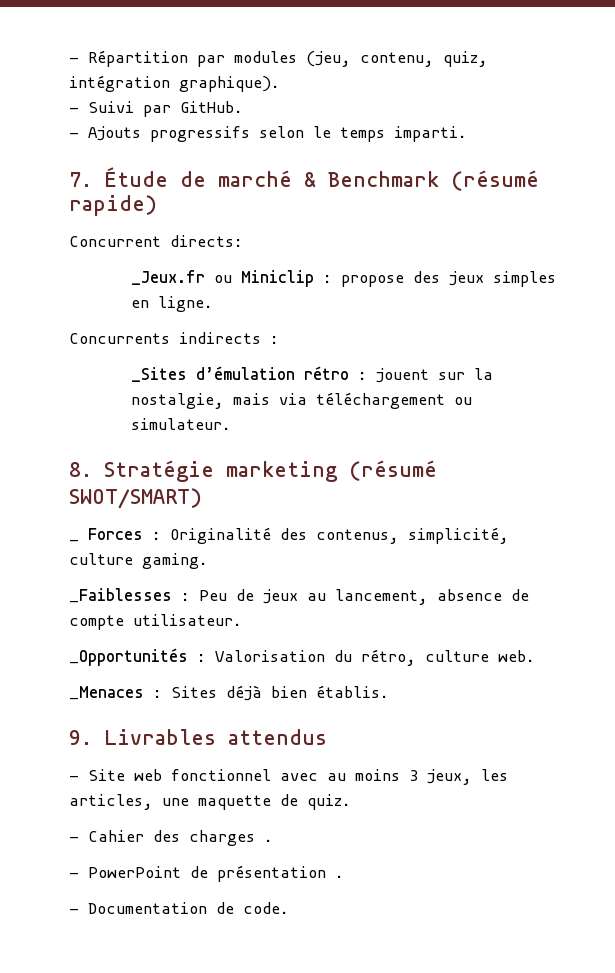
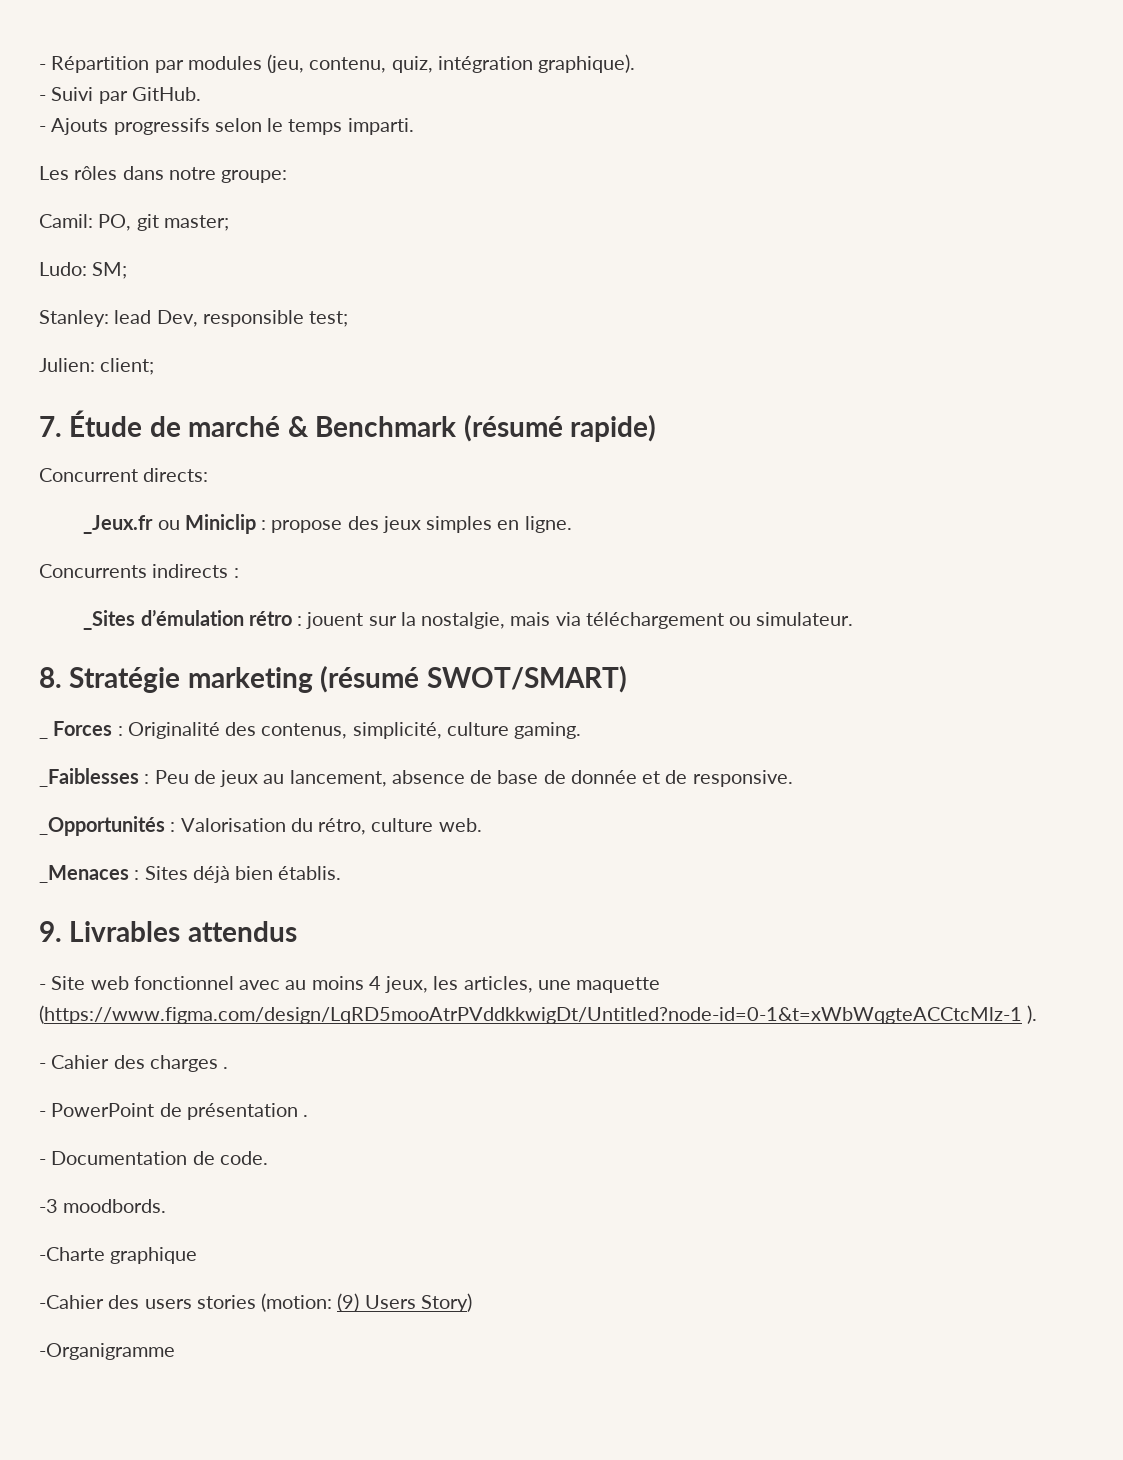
+ Les rôles dans notre groupe:
+ Camil: PO, git master;
+ Ludo: SM;
+ Stanley: lead Dev, responsible test;
+ Julien: client;
- _Faiblesses : Peu de jeux au lancement, absence de compte utilisateur.
+ _Faiblesses : Peu de jeux au lancement, absence de base de donnée et de responsive.
- - Site web fonctionnel avec au moins 3 jeux, les articles, une maquette de quiz.
+ - Site web fonctionnel avec au moins 4 jeux, les articles, une maquette (https://www.figma.com/design/LqRD5mooAtrPVddkkwigDt/Untitled?node-id=0-1&t=xWbWqgteACCtcMlz-1 ).
+ -3 moodbords.
+ -Charte graphique
+ -Cahier des users stories (motion: (9) Users Story)
+ -Organigramme

